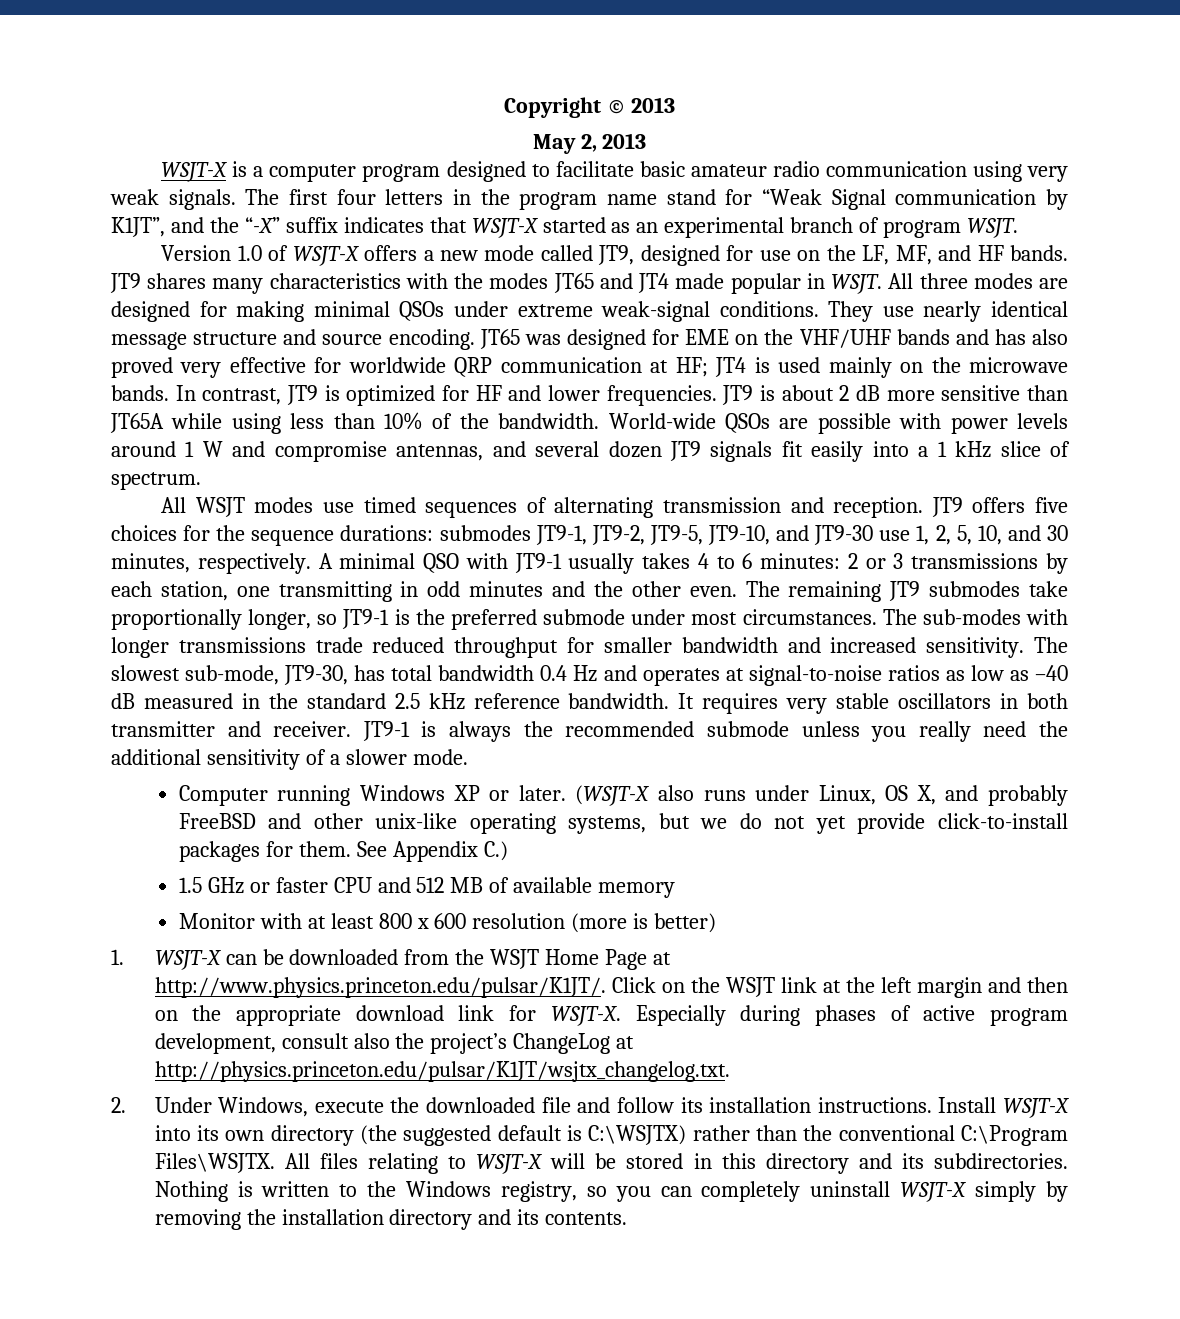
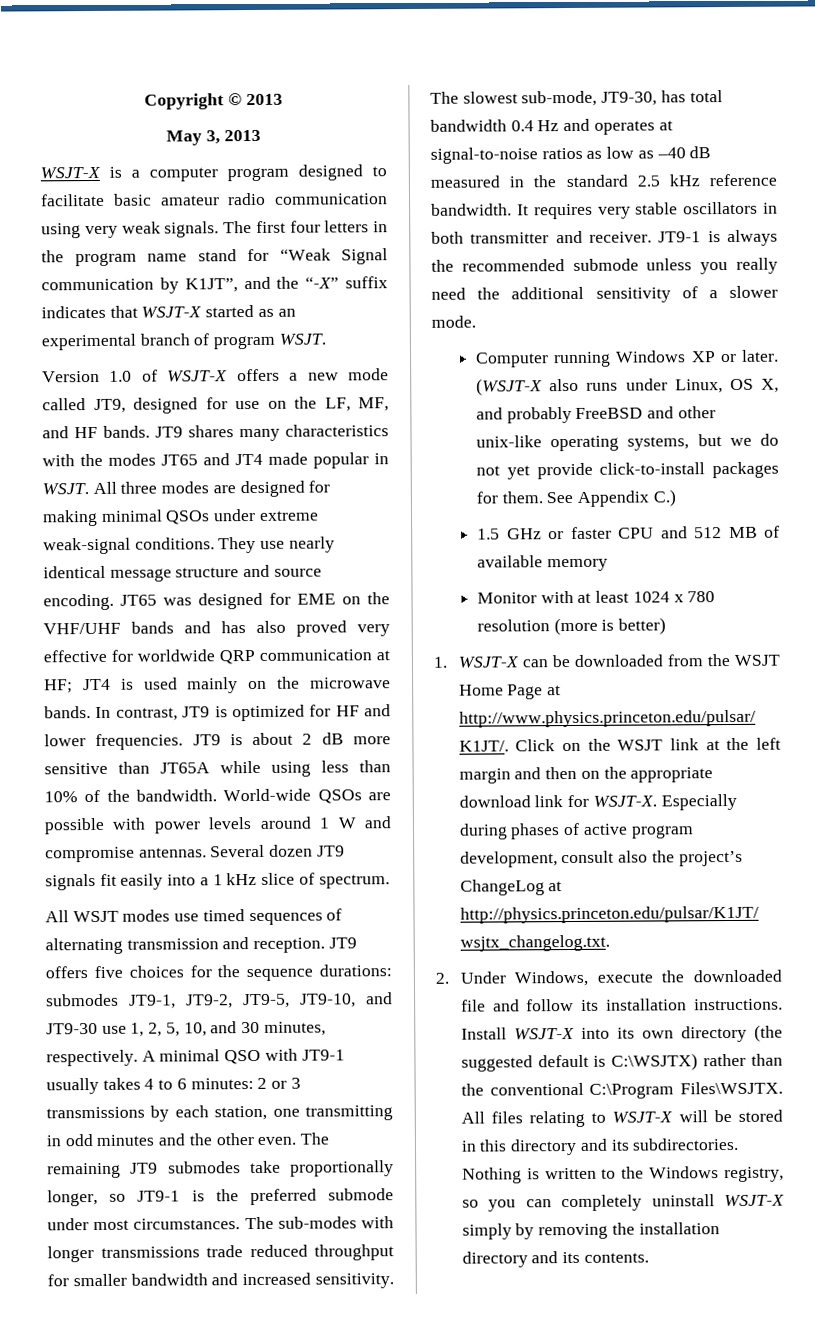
- May 2, 2013
+ May 3, 2013
- World-wide QSOs are possible with power levels around 1 W and compromise antennas, and several dozen JT9 signals fit easily into a 1 kHz slice of spectrum.
+ World-wide QSOs are possible with power levels around 1 W and compromise antennas. Several dozen JT9 signals fit easily into a 1 kHz slice of spectrum.
- Monitor with at least 800 x 600 resolution (more is better)
+ Monitor with at least 1024 x 780 resolution (more is better)

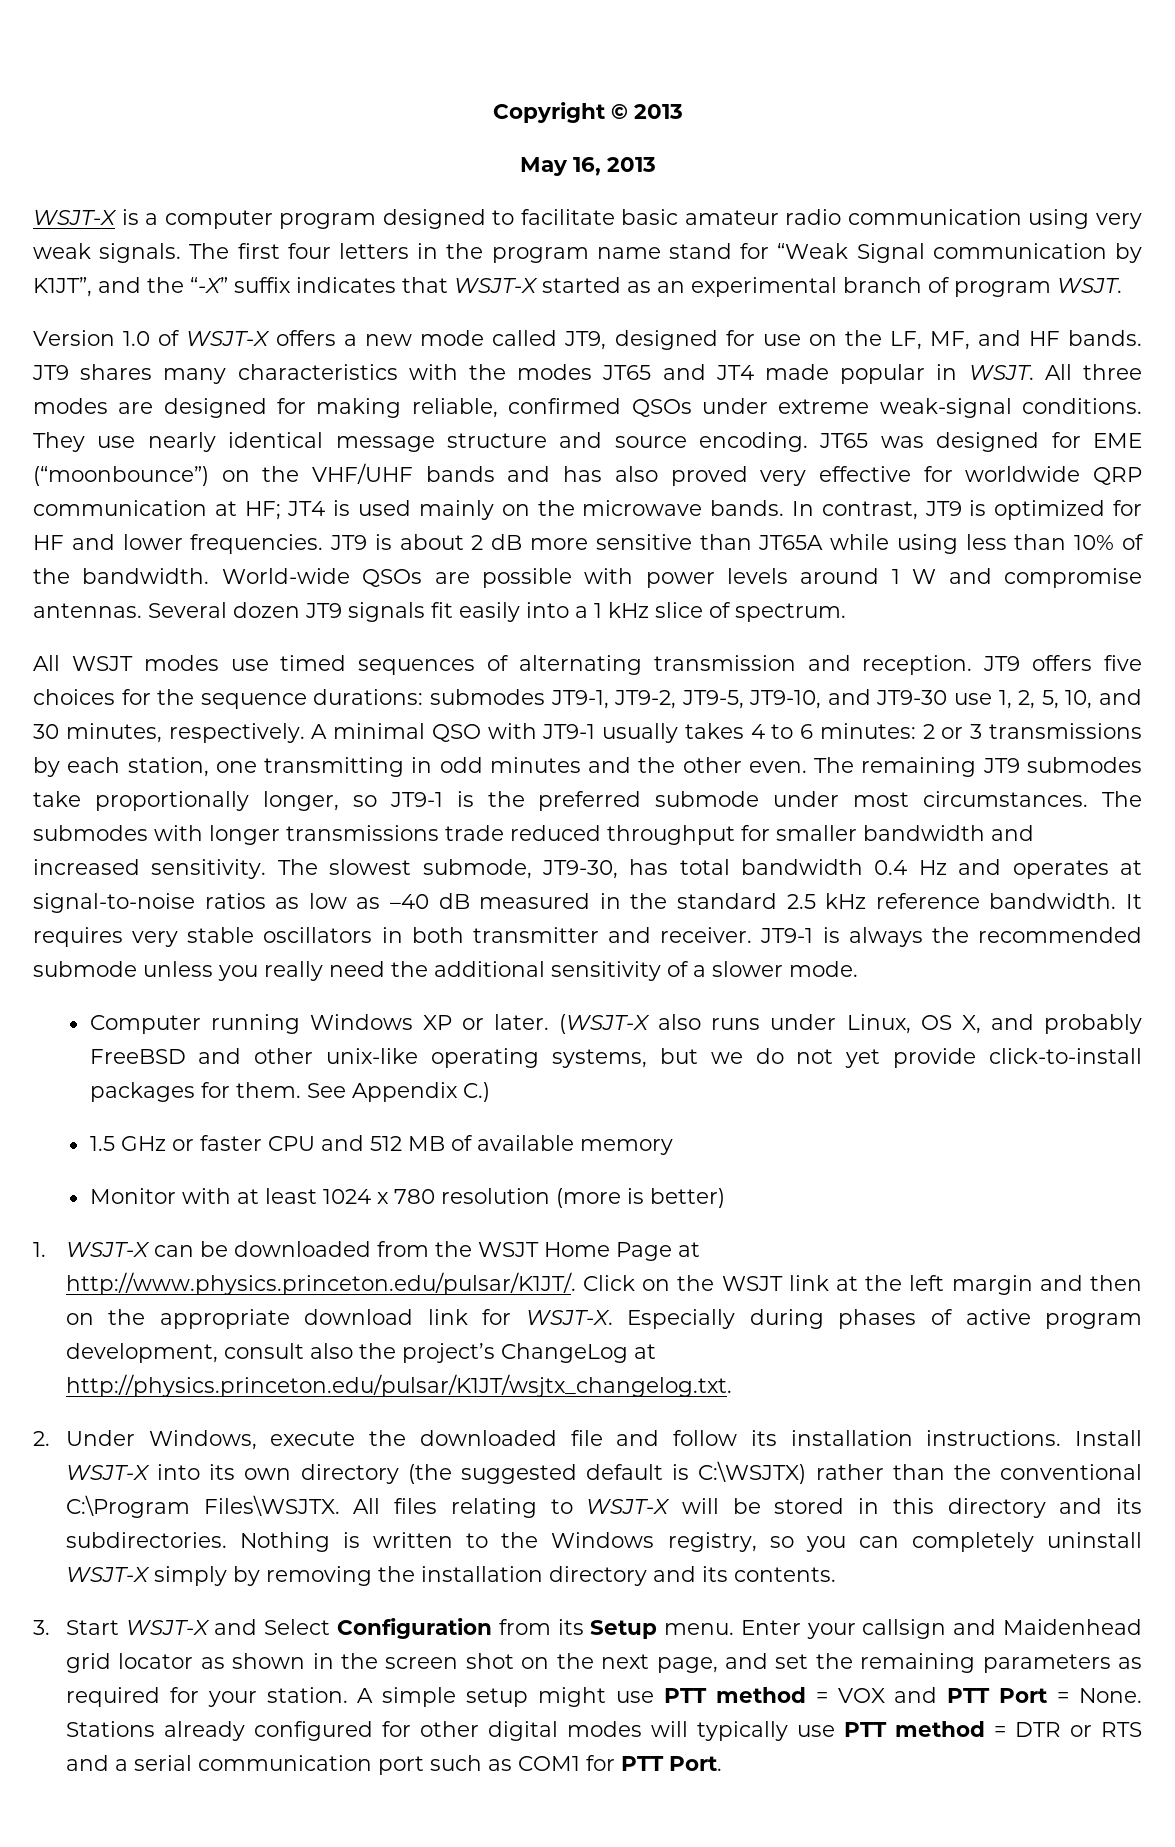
- May 3, 2013
+ May 16, 2013
- All three modes are designed for making minimal QSOs under extreme weak-signal conditions.
+ All three modes are designed for making reliable, confirmed QSOs under extreme weak-signal conditions.
- JT65 was designed for EME on the VHF/UHF bands and has also proved very effective for worldwide QRP communication at HF; JT4 is used mainly on the microwave bands.
+ JT65 was designed for EME (“moonbounce”) on the VHF/UHF bands and has also proved very effective for worldwide QRP communication at HF; JT4 is used mainly on the microwave bands.
- The sub-modes with longer transmissions trade reduced throughput for smaller bandwidth and increased sensitivity.
+ The submodes with longer transmissions trade reduced throughput for smaller bandwidth and increased sensitivity.
- The slowest sub-mode, JT9-30, has total bandwidth 0.4 Hz and operates at signal-to-noise ratios as low as –40 dB measured in the standard 2.5 kHz reference bandwidth.
+ The slowest submode, JT9-30, has total bandwidth 0.4 Hz and operates at signal-to-noise ratios as low as –40 dB measured in the standard 2.5 kHz reference bandwidth.
+ 3. Start WSJT-X and Select Configuration from its Setup menu. Enter your callsign and Maidenhead grid locator as shown in the screen shot on the next page, and set the remaining parameters as required for your station. A simple setup might use PTT method = VOX and PTT Port = None. Stations already configured for other digital modes will typically use PTT method = DTR or RTS and a serial communication port such as COM1 for PTT Port.

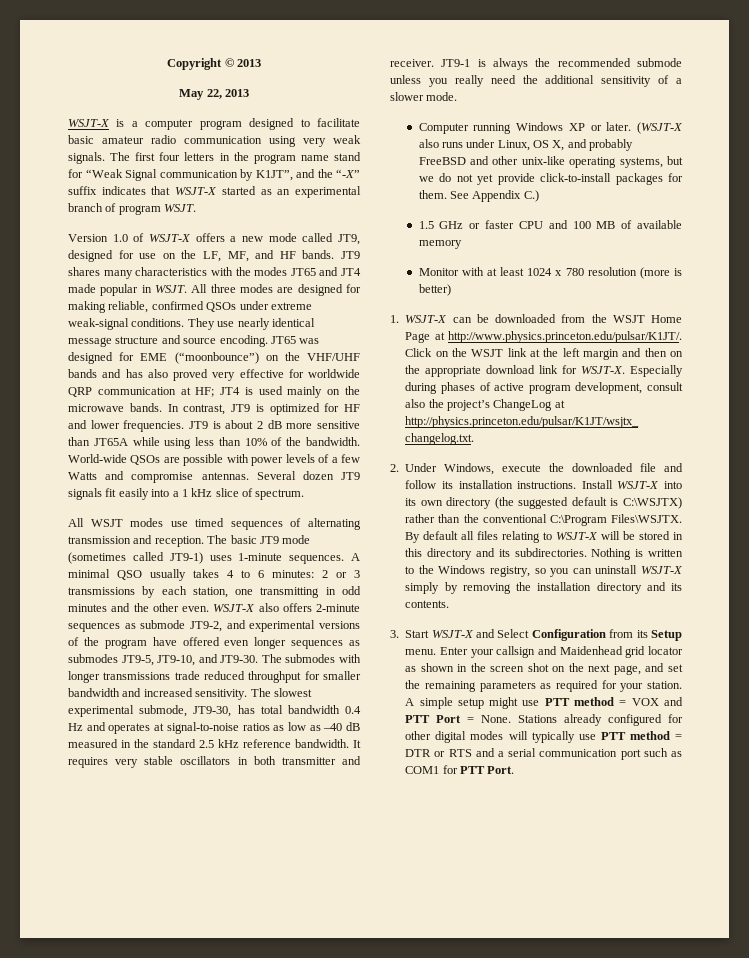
- May 16, 2013
+ May 22, 2013
- World-wide QSOs are possible with power levels around 1 W and compromise antennas.
+ World-wide QSOs are possible with power levels of a few Watts and compromise antennas.
- JT9 offers five choices for the sequence durations: submodes JT9-1, JT9-2, JT9-5, JT9-10, and JT9-30 use 1, 2, 5, 10, and 30 minutes, respectively.
+ The basic JT9 mode (sometimes called JT9-1) uses 1-minute sequences.
- A minimal QSO with JT9-1 usually takes 4 to 6 minutes: 2 or 3 transmissions by each station, one transmitting in odd minutes and the other even.
+ A minimal QSO usually takes 4 to 6 minutes: 2 or 3 transmissions by each station, one transmitting in odd minutes and the other even.
- The remaining JT9 submodes take proportionally longer, so JT9-1 is the preferred submode under most circumstances.
+ WSJT-X also offers 2-minute sequences as submode JT9-2, and experimental versions of the program have offered even longer sequences as submodes JT9-5, JT9-10, and JT9-30.
- The slowest submode, JT9-30, has total bandwidth 0.4 Hz and operates at signal-to-noise ratios as low as –40 dB measured in the standard 2.5 kHz reference bandwidth.
+ The slowest experimental submode, JT9-30, has total bandwidth 0.4 Hz and operates at signal-to-noise ratios as low as –40 dB measured in the standard 2.5 kHz reference bandwidth.
- 1.5 GHz or faster CPU and 512 MB of available memory
+ 1.5 GHz or faster CPU and 100 MB of available memory
- All files relating to WSJT-X will be stored in this directory and its subdirectories.
+ By default all files relating to WSJT-X will be stored in this directory and its subdirectories.
- Nothing is written to the Windows registry, so you can completely uninstall WSJT-X simply by removing the installation directory and its contents.
+ Nothing is written to the Windows registry, so you can uninstall WSJT-X simply by removing the installation directory and its contents.

